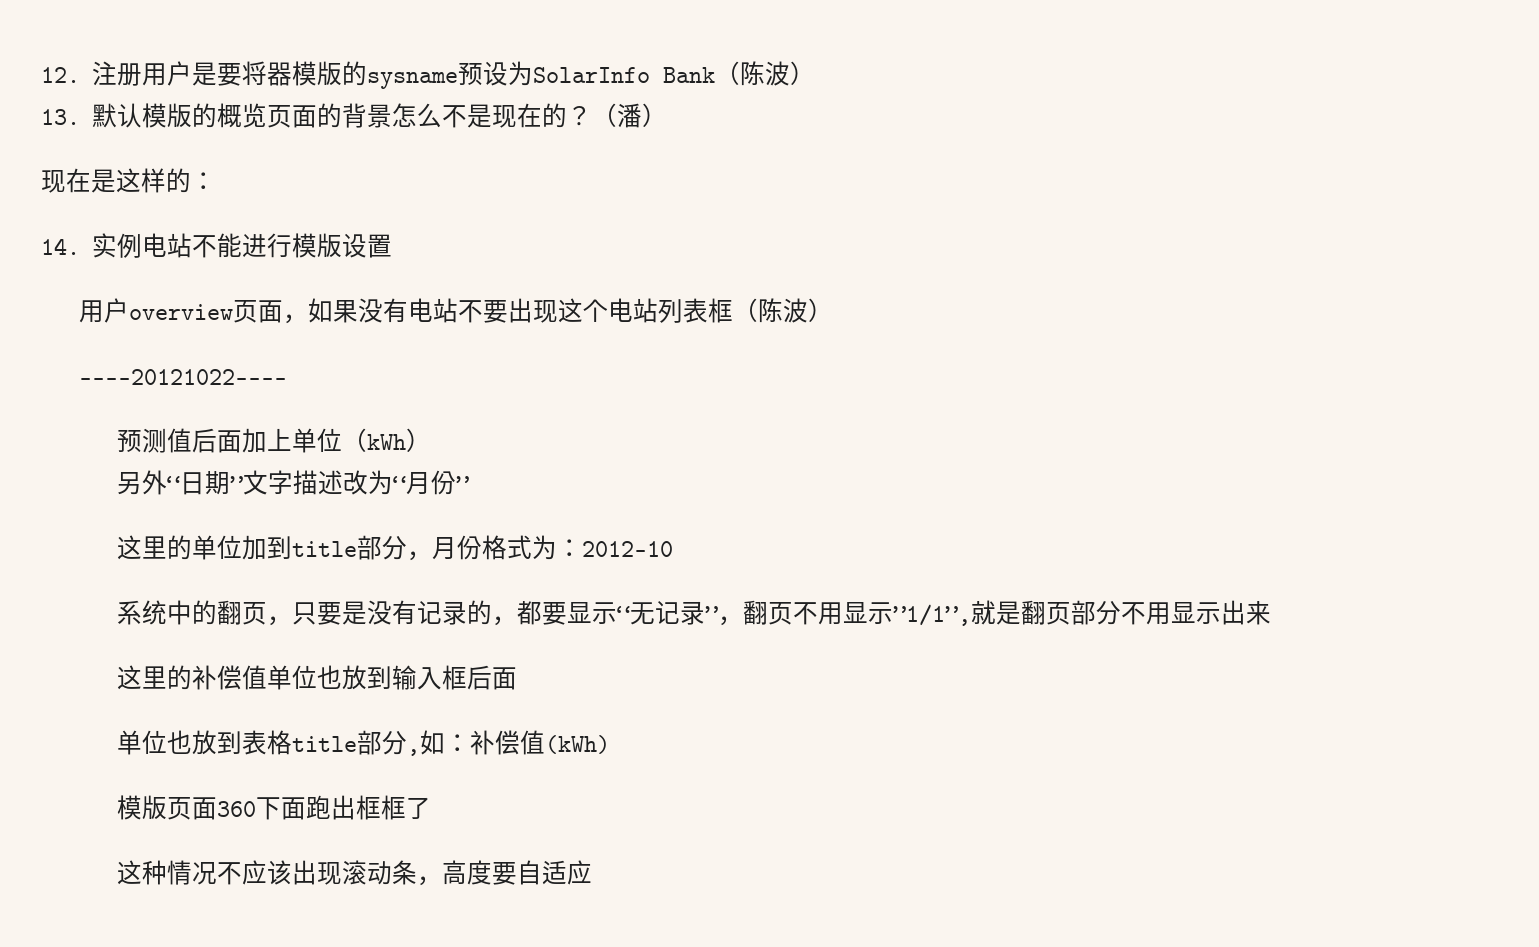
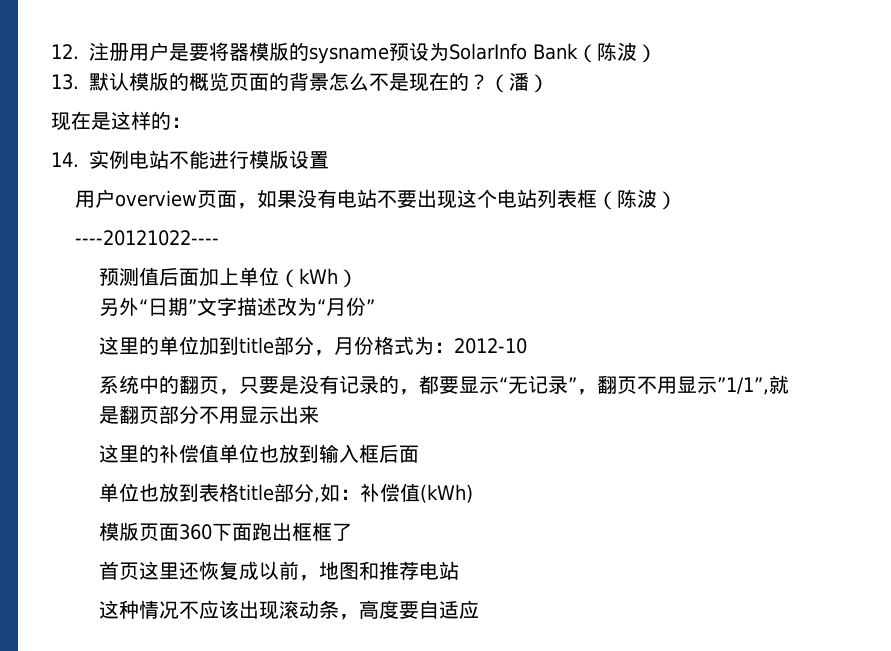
+ 首页这里还恢复成以前，地图和推荐电站

